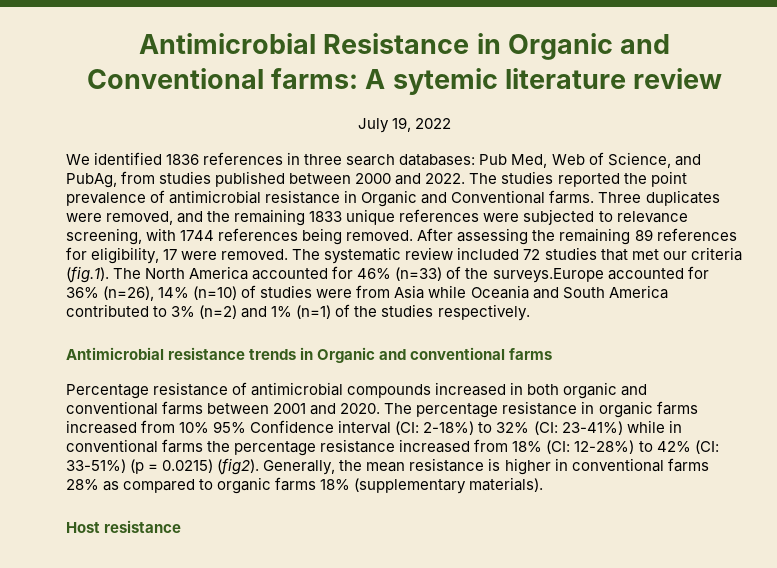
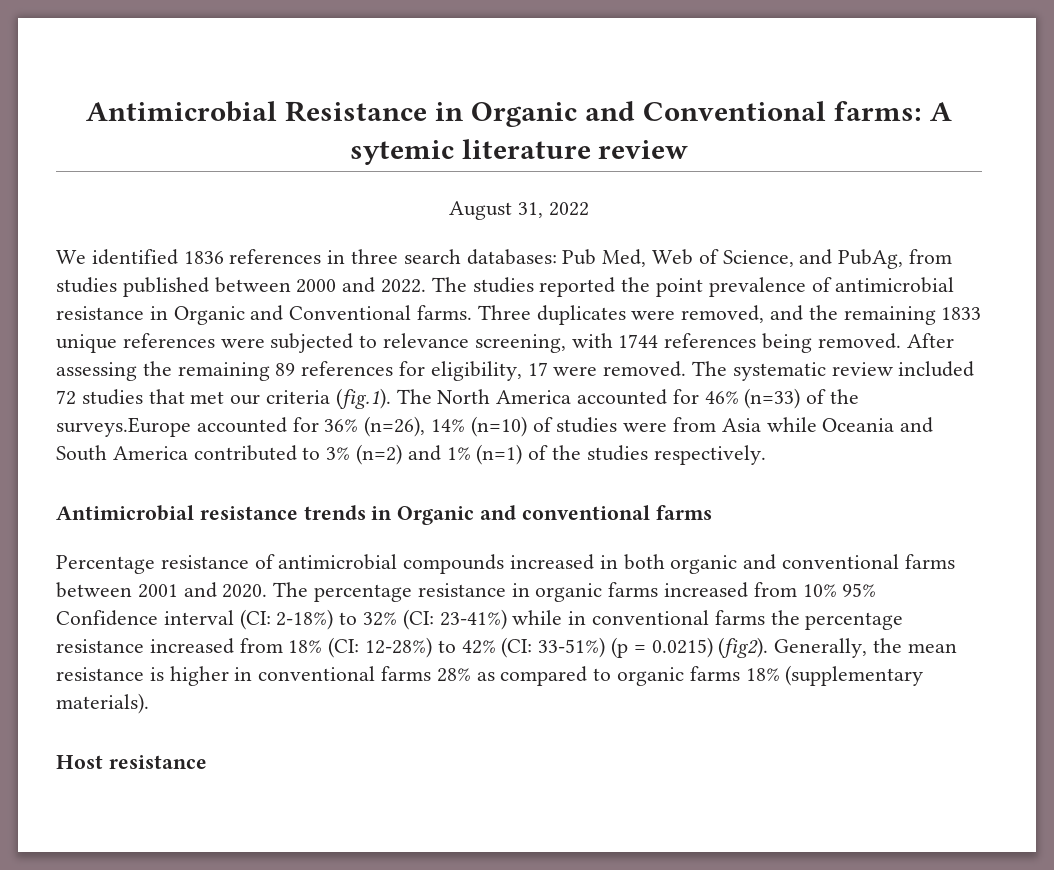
- July 19, 2022
+ August 31, 2022

